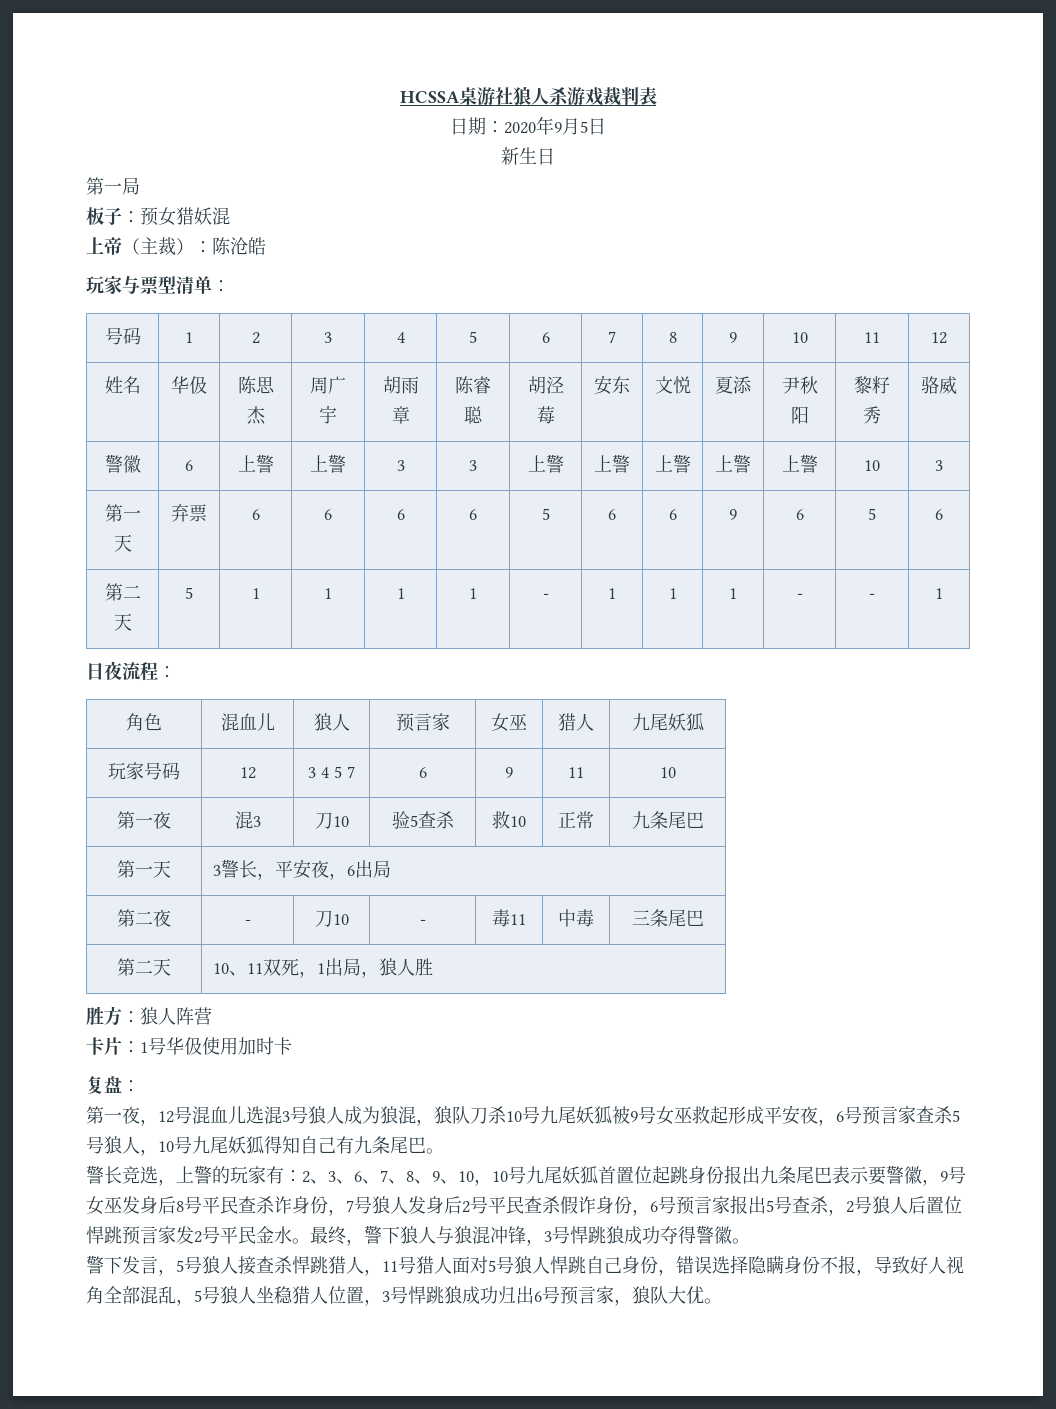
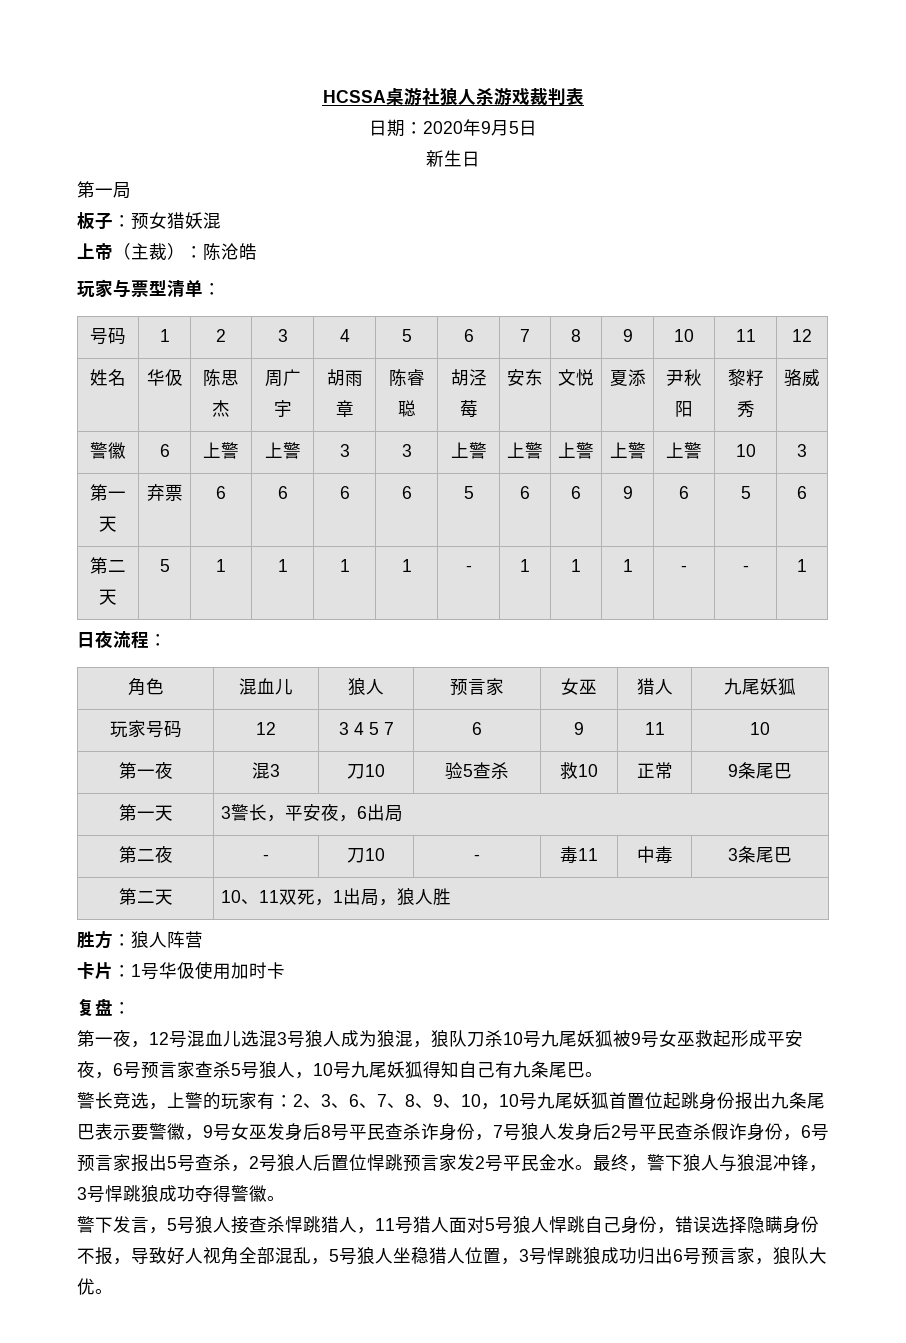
- 第一夜 | 混3 | 刀10 | 验5查杀 | 救10 | 正常 | 九条尾巴
+ 第一夜 | 混3 | 刀10 | 验5查杀 | 救10 | 正常 | 9条尾巴
- 第二夜 | - | 刀10 | - | 毒11 | 中毒 | 三条尾巴
+ 第二夜 | - | 刀10 | - | 毒11 | 中毒 | 3条尾巴

